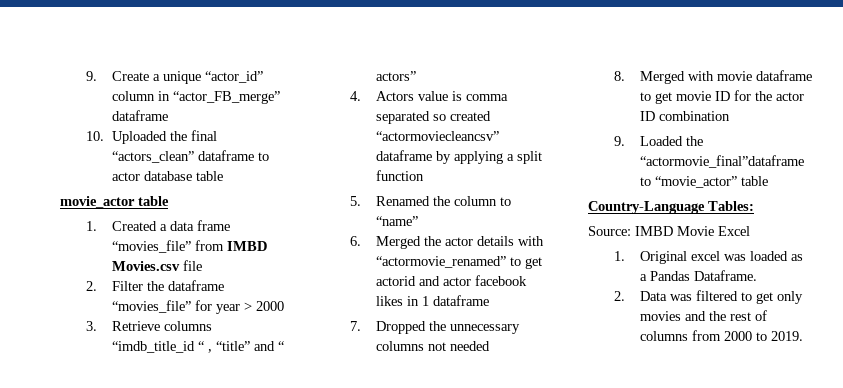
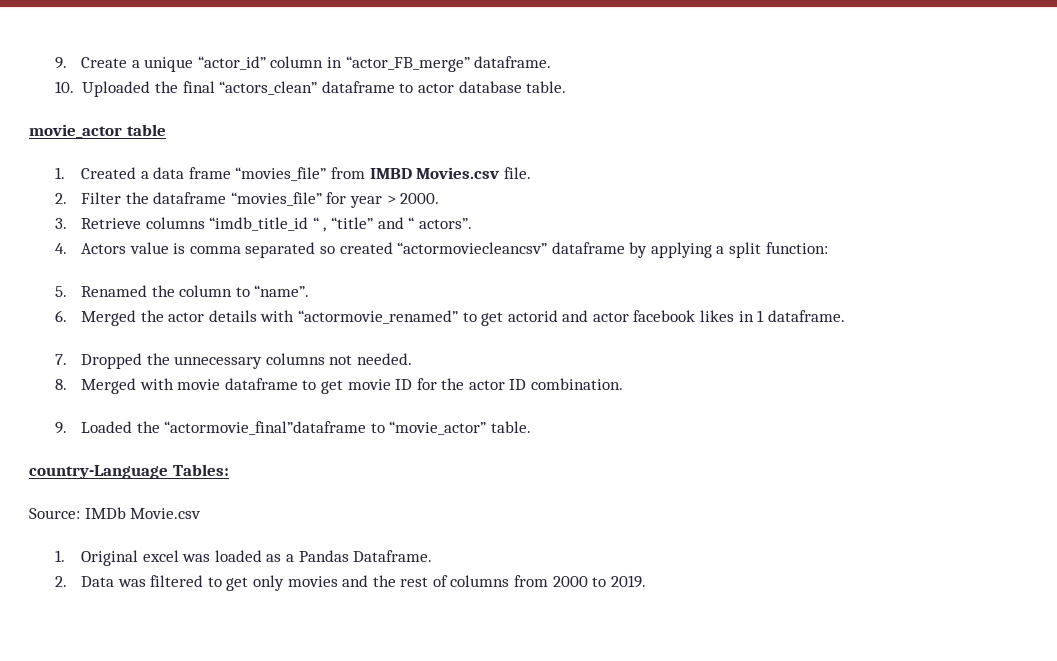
- 9. Create a unique “actor_id” column in “actor_FB_merge” dataframe
+ 9. Create a unique “actor_id” column in “actor_FB_merge” dataframe.
- 10. Uploaded the final “actors_clean” dataframe to actor database table
+ 10. Uploaded the final “actors_clean” dataframe to actor database table.
- 1. Created a data frame “movies_file” from IMBD Movies.csv file
+ 1. Created a data frame “movies_file” from IMBD Movies.csv file.
- 2. Filter the dataframe “movies_file” for year > 2000
+ 2. Filter the dataframe “movies_file” for year > 2000.
- 3. Retrieve columns “imdb_title_id “ , “title” and “ actors”
+ 3. Retrieve columns “imdb_title_id “ , “title” and “ actors”.
- 4. Actors value is comma separated so created “actormoviecleancsv” dataframe by applying a split function
+ 4. Actors value is comma separated so created “actormoviecleancsv” dataframe by applying a split function:
- 5. Renamed the column to “name”
+ 5. Renamed the column to “name”.
- 6. Merged the actor details with “actormovie_renamed” to get actorid and actor facebook likes in 1 dataframe
+ 6. Merged the actor details with “actormovie_renamed” to get actorid and actor facebook likes in 1 dataframe.
- 7. Dropped the unnecessary columns not needed
+ 7. Dropped the unnecessary columns not needed.
- 8. Merged with movie dataframe to get movie ID for the actor ID combination
+ 8. Merged with movie dataframe to get movie ID for the actor ID combination.
- 9. Loaded the “actormovie_final”dataframe to “movie_actor” table
- Country-Language Tables:
+ 9. Loaded the “actormovie_final”dataframe to “movie_actor” table.
+ country-Language Tables:
- Source: IMBD Movie Excel
+ Source: IMDb Movie.csv

